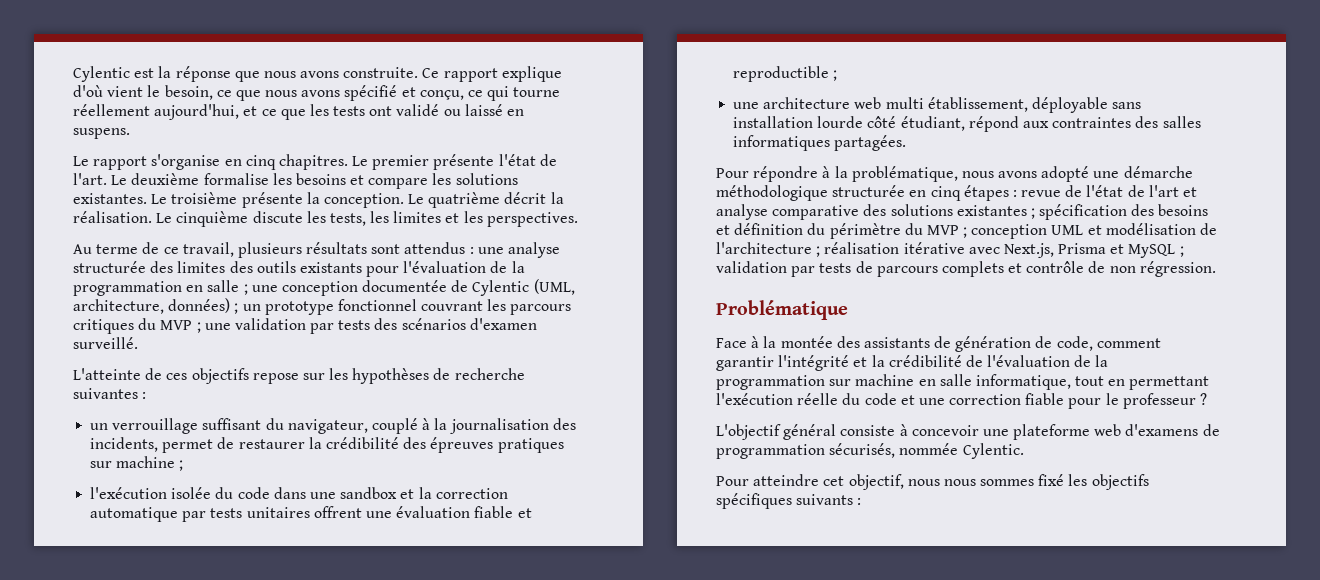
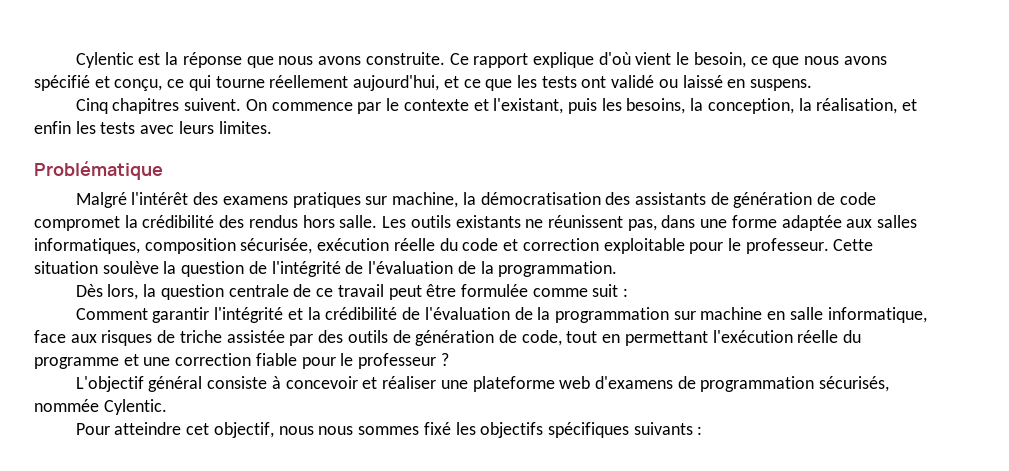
- Le rapport s'organise en cinq chapitres. Le premier présente l'état de l'art. Le deuxième formalise les besoins et compare les solutions existantes. Le troisième présente la conception. Le quatrième décrit la réalisation. Le cinquième discute les tests, les limites et les perspectives.
- Au terme de ce travail, plusieurs résultats sont attendus : une analyse structurée des limites des outils existants pour l'évaluation de la programmation en salle ; une conception documentée de Cylentic (UML, architecture, données) ; un prototype fonctionnel couvrant les parcours critiques du MVP ; une validation par tests des scénarios d'examen surveillé.
- L'atteinte de ces objectifs repose sur les hypothèses de recherche suivantes :
- un verrouillage suffisant du navigateur, couplé à la journalisation des incidents, permet de restaurer la crédibilité des épreuves pratiques sur machine ;
- l'exécution isolée du code dans une sandbox et la correction automatique par tests unitaires offrent une évaluation fiable et reproductible ;
- une architecture web multi établissement, déployable sans installation lourde côté étudiant, répond aux contraintes des salles informatiques partagées.
- Pour répondre à la problématique, nous avons adopté une démarche méthodologique structurée en cinq étapes : revue de l'état de l'art et analyse comparative des solutions existantes ; spécification des besoins et définition du périmètre du MVP ; conception UML et modélisation de l'architecture ; réalisation itérative avec Next.js, Prisma et MySQL ; validation par tests de parcours complets et contrôle de non régression.
+ Cinq chapitres suivent. On commence par le contexte et l'existant, puis les besoins, la conception, la réalisation, et enfin les tests avec leurs limites.
  Problématique
- Face à la montée des assistants de génération de code, comment garantir l'intégrité et la crédibilité de l'évaluation de la programmation sur machine en salle informatique, tout en permettant l'exécution réelle du code et une correction fiable pour le professeur ?
+ Malgré l'intérêt des examens pratiques sur machine, la démocratisation des assistants de génération de code compromet la crédibilité des rendus hors salle. Les outils existants ne réunissent pas, dans une forme adaptée aux salles informatiques, composition sécurisée, exécution réelle du code et correction exploitable pour le professeur. Cette situation soulève la question de l'intégrité de l'évaluation de la programmation.
+ Dès lors, la question centrale de ce travail peut être formulée comme suit :
+ Comment garantir l'intégrité et la crédibilité de l'évaluation de la programmation sur machine en salle informatique, face aux risques de triche assistée par des outils de génération de code, tout en permettant l'exécution réelle du programme et une correction fiable pour le professeur ?
- L'objectif général consiste à concevoir une plateforme web d'examens de programmation sécurisés, nommée Cylentic.
+ L'objectif général consiste à concevoir et réaliser une plateforme web d'examens de programmation sécurisés, nommée Cylentic.

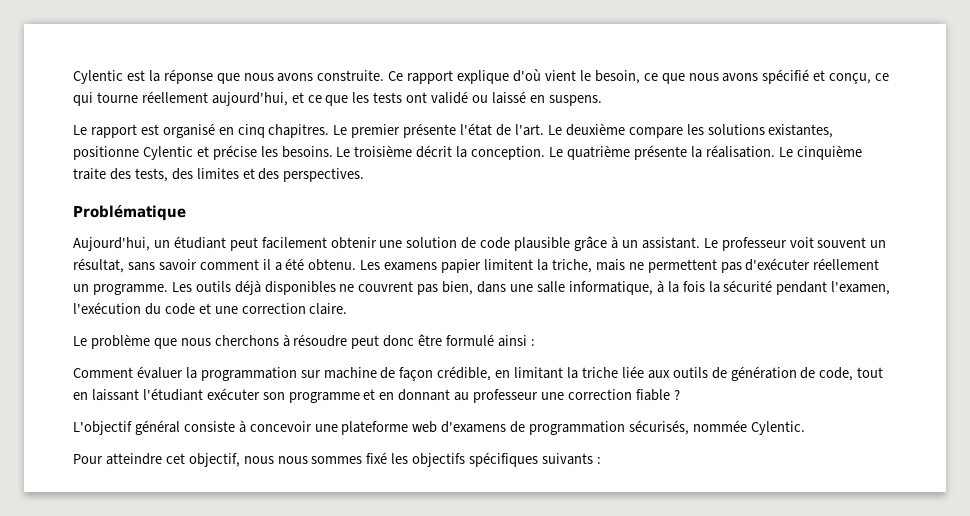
- Cinq chapitres suivent. On commence par le contexte et l'existant, puis les besoins, la conception, la réalisation, et enfin les tests avec leurs limites.
+ Le rapport est organisé en cinq chapitres. Le premier présente l'état de l'art. Le deuxième compare les solutions existantes, positionne Cylentic et précise les besoins. Le troisième décrit la conception. Le quatrième présente la réalisation. Le cinquième traite des tests, des limites et des perspectives.
  Problématique
- Malgré l'intérêt des examens pratiques sur machine, la démocratisation des assistants de génération de code compromet la crédibilité des rendus hors salle. Les outils existants ne réunissent pas, dans une forme adaptée aux salles informatiques, composition sécurisée, exécution réelle du code et correction exploitable pour le professeur. Cette situation soulève la question de l'intégrité de l'évaluation de la programmation.
- Dès lors, la question centrale de ce travail peut être formulée comme suit :
- Comment garantir l'intégrité et la crédibilité de l'évaluation de la programmation sur machine en salle informatique, face aux risques de triche assistée par des outils de génération de code, tout en permettant l'exécution réelle du programme et une correction fiable pour le professeur ?
+ Aujourd'hui, un étudiant peut facilement obtenir une solution de code plausible grâce à un assistant. Le professeur voit souvent un résultat, sans savoir comment il a été obtenu. Les examens papier limitent la triche, mais ne permettent pas d'exécuter réellement un programme. Les outils déjà disponibles ne couvrent pas bien, dans une salle informatique, à la fois la sécurité pendant l'examen, l'exécution du code et une correction claire.
+ Le problème que nous cherchons à résoudre peut donc être formulé ainsi :
+ Comment évaluer la programmation sur machine de façon crédible, en limitant la triche liée aux outils de génération de code, tout en laissant l'étudiant exécuter son programme et en donnant au professeur une correction fiable ?
- L'objectif général consiste à concevoir et réaliser une plateforme web d'examens de programmation sécurisés, nommée Cylentic.
+ L'objectif général consiste à concevoir une plateforme web d'examens de programmation sécurisés, nommée Cylentic.

